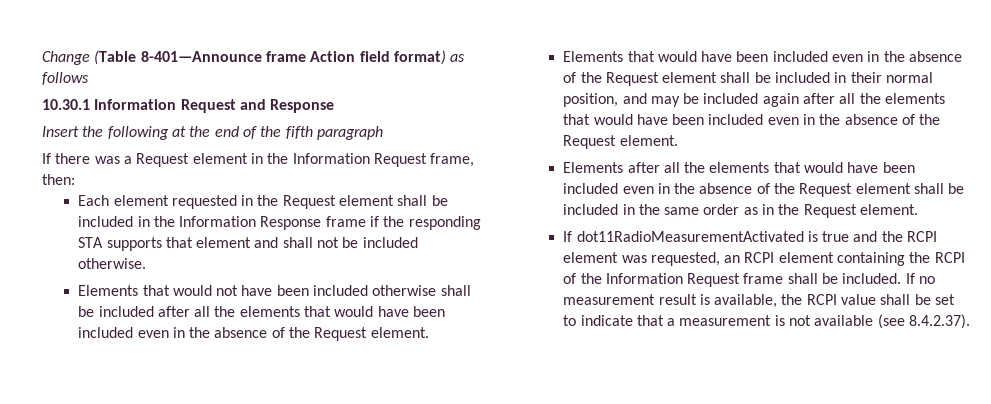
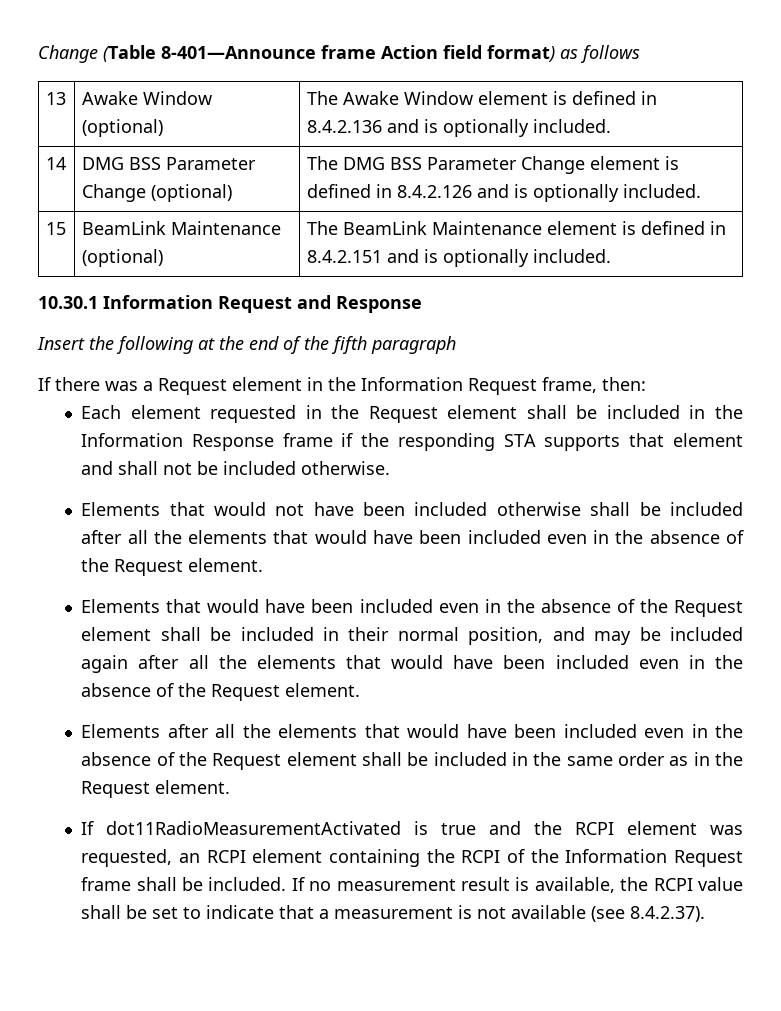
+ 13 | Awake Window (optional) | The Awake Window element is defined in 8.4.2.136 and is optionally included.
+ 14 | DMG BSS Parameter Change (optional) | The DMG BSS Parameter Change element is defined in 8.4.2.126 and is optionally included.
+ 15 | BeamLink Maintenance (optional) | The BeamLink Maintenance element is defined in 8.4.2.151 and is optionally included.

